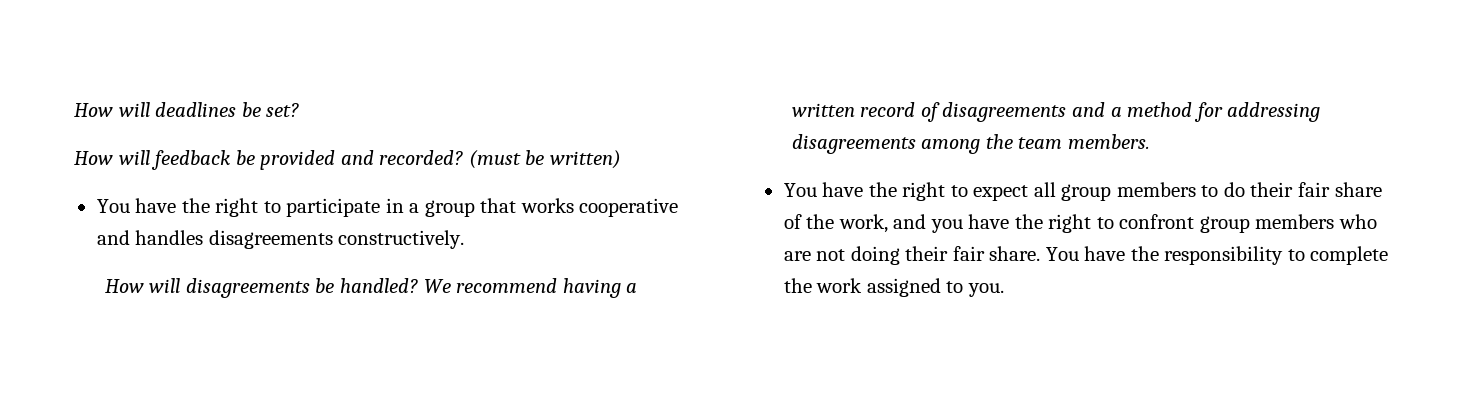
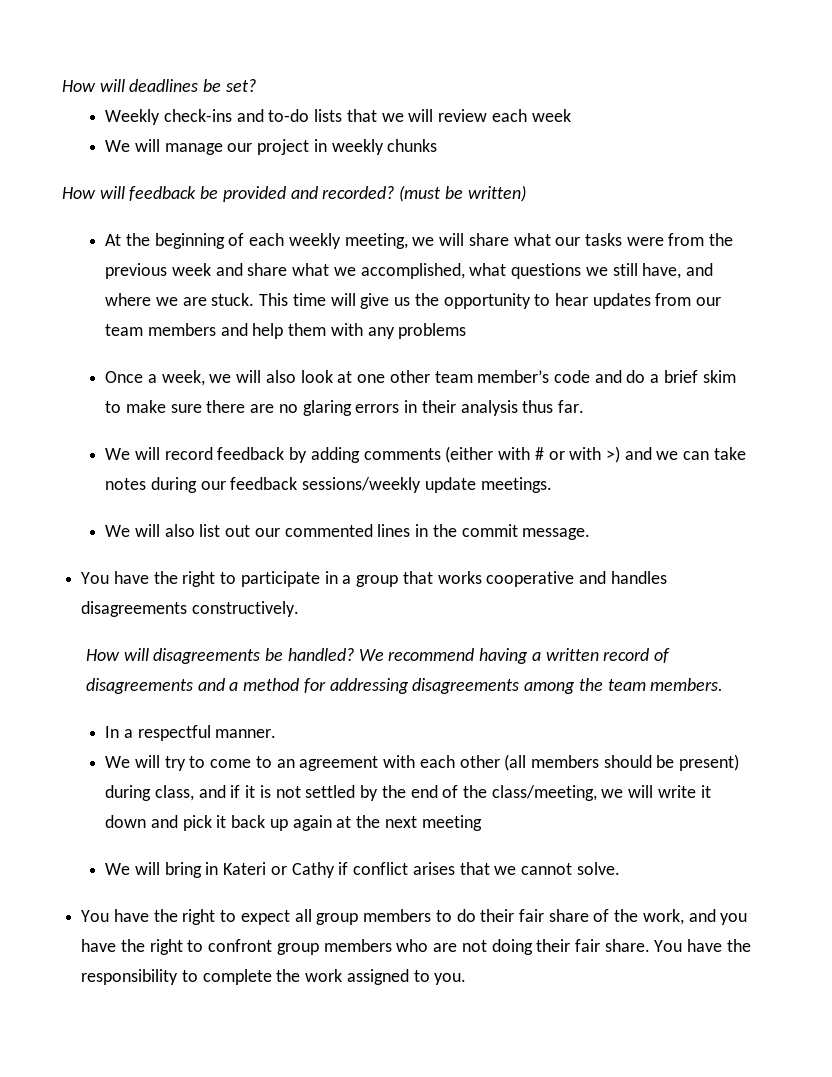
+ Weekly check-ins and to-do lists that we will review each week
+ We will manage our project in weekly chunks
+ At the beginning of each weekly meeting, we will share what our tasks were from the previous week and share what we accomplished, what questions we still have, and where we are stuck. This time will give us the opportunity to hear updates from our team members and help them with any problems
+ Once a week, we will also look at one other team member’s code and do a brief skim to make sure there are no glaring errors in their analysis thus far.
+ We will record feedback by adding comments (either with # or with >) and we can take notes during our feedback sessions/weekly update meetings.
+ We will also list out our commented lines in the commit message.
+ In a respectful manner.
+ We will try to come to an agreement with each other (all members should be present) during class, and if it is not settled by the end of the class/meeting, we will write it down and pick it back up again at the next meeting
+ We will bring in Kateri or Cathy if conflict arises that we cannot solve.

